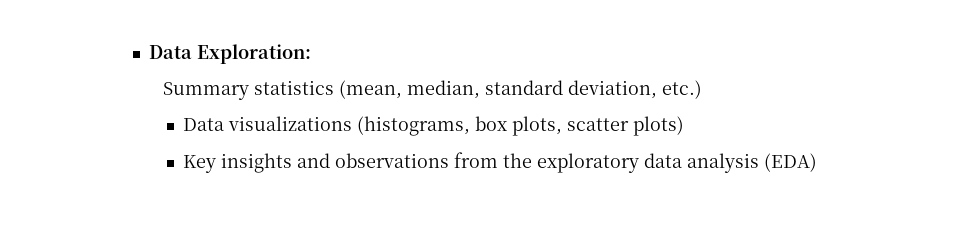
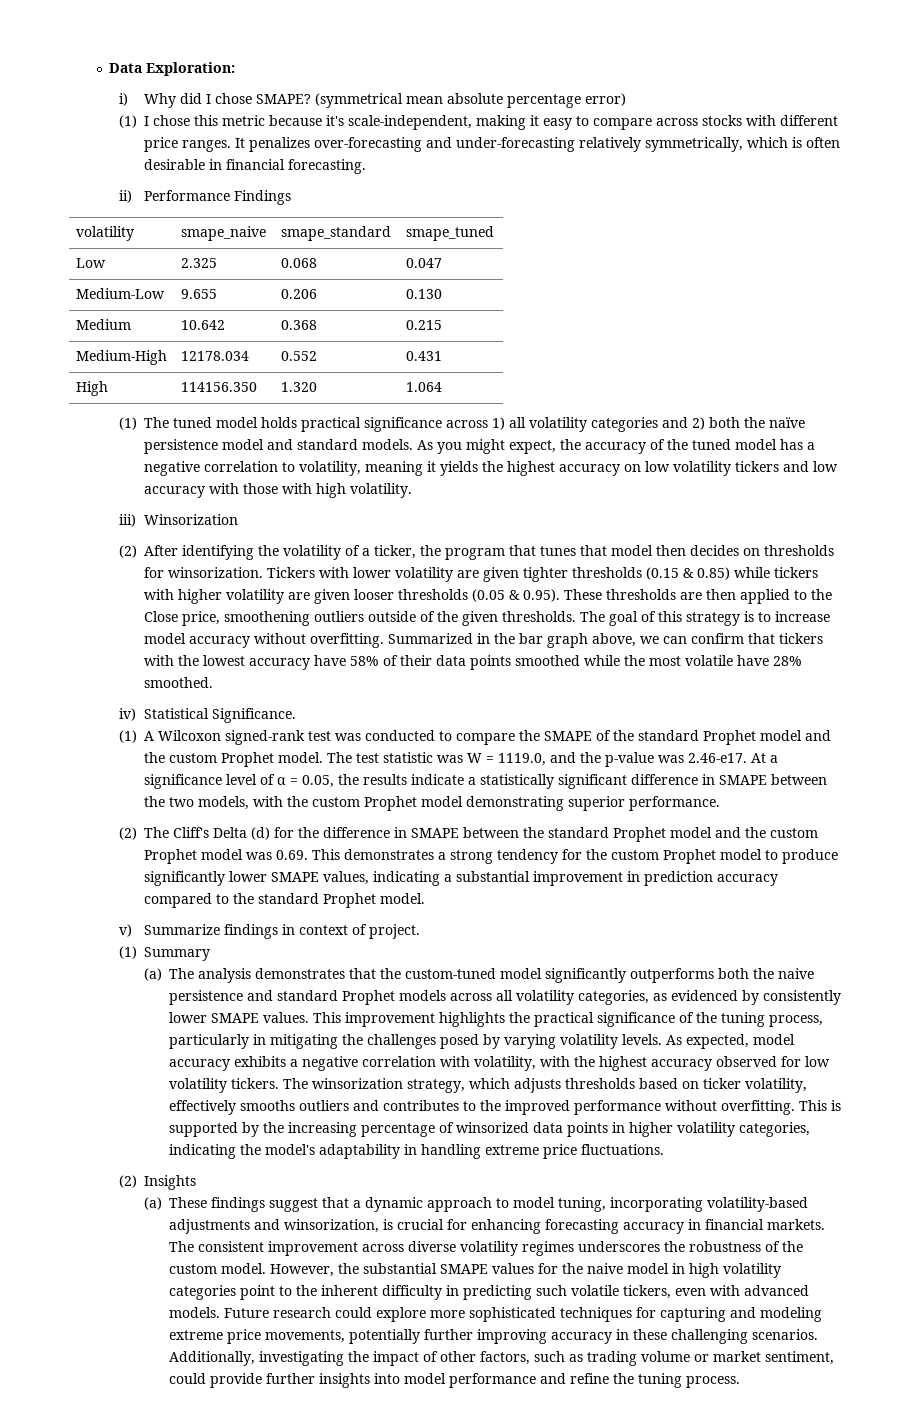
- Summary statistics (mean, median, standard deviation, etc.)
- Data visualizations (histograms, box plots, scatter plots)
- Key insights and observations from the exploratory data analysis (EDA)
+ i) Why did I chose SMAPE? (symmetrical mean absolute percentage error)
+ (1) I chose this metric because it's scale-independent, making it easy to compare across stocks with different price ranges. It penalizes over-forecasting and under-forecasting relatively symmetrically, which is often desirable in financial forecasting.
+ ii) Performance Findings
+ volatility | smape_naive | smape_standard | smape_tuned
+ Low | 2.325 | 0.068 | 0.047
+ Medium-Low | 9.655 | 0.206 | 0.130
+ Medium | 10.642 | 0.368 | 0.215
+ Medium-High | 12178.034 | 0.552 | 0.431
+ High | 114156.350 | 1.320 | 1.064
+ (1) The tuned model holds practical significance across 1) all volatility categories and 2) both the naïve persistence model and standard models. As you might expect, the accuracy of the tuned model has a negative correlation to volatility, meaning it yields the highest accuracy on low volatility tickers and low accuracy with those with high volatility.
+ iii) Winsorization
+ (2) After identifying the volatility of a ticker, the program that tunes that model then decides on thresholds for winsorization. Tickers with lower volatility are given tighter thresholds (0.15 & 0.85) while tickers with higher volatility are given looser thresholds (0.05 & 0.95). These thresholds are then applied to the Close price, smoothening outliers outside of the given thresholds. The goal of this strategy is to increase model accuracy without overfitting. Summarized in the bar graph above, we can confirm that tickers with the lowest accuracy have 58% of their data points smoothed while the most volatile have 28% smoothed.
+ iv) Statistical Significance.
+ (1) A Wilcoxon signed-rank test was conducted to compare the SMAPE of the standard Prophet model and the custom Prophet model. The test statistic was W = 1119.0, and the p-value was 2.46-e17. At a significance level of α = 0.05, the results indicate a statistically significant difference in SMAPE between the two models, with the custom Prophet model demonstrating superior performance.
+ (2) The Cliff's Delta (d) for the difference in SMAPE between the standard Prophet model and the custom Prophet model was 0.69. This demonstrates a strong tendency for the custom Prophet model to produce significantly lower SMAPE values, indicating a substantial improvement in prediction accuracy compared to the standard Prophet model.
+ v) Summarize findings in context of project.
+ (1) Summary
+ (a) The analysis demonstrates that the custom-tuned model significantly outperforms both the naive persistence and standard Prophet models across all volatility categories, as evidenced by consistently lower SMAPE values. This improvement highlights the practical significance of the tuning process, particularly in mitigating the challenges posed by varying volatility levels. As expected, model accuracy exhibits a negative correlation with volatility, with the highest accuracy observed for low volatility tickers. The winsorization strategy, which adjusts thresholds based on ticker volatility, effectively smooths outliers and contributes to the improved performance without overfitting. This is supported by the increasing percentage of winsorized data points in higher volatility categories, indicating the model's adaptability in handling extreme price fluctuations.
+ (2) Insights
+ (a) These findings suggest that a dynamic approach to model tuning, incorporating volatility-based adjustments and winsorization, is crucial for enhancing forecasting accuracy in financial markets. The consistent improvement across diverse volatility regimes underscores the robustness of the custom model. However, the substantial SMAPE values for the naive model in high volatility categories point to the inherent difficulty in predicting such volatile tickers, even with advanced models. Future research could explore more sophisticated techniques for capturing and modeling extreme price movements, potentially further improving accuracy in these challenging scenarios. Additionally, investigating the impact of other factors, such as trading volume or market sentiment, could provide further insights into model performance and refine the tuning process.

